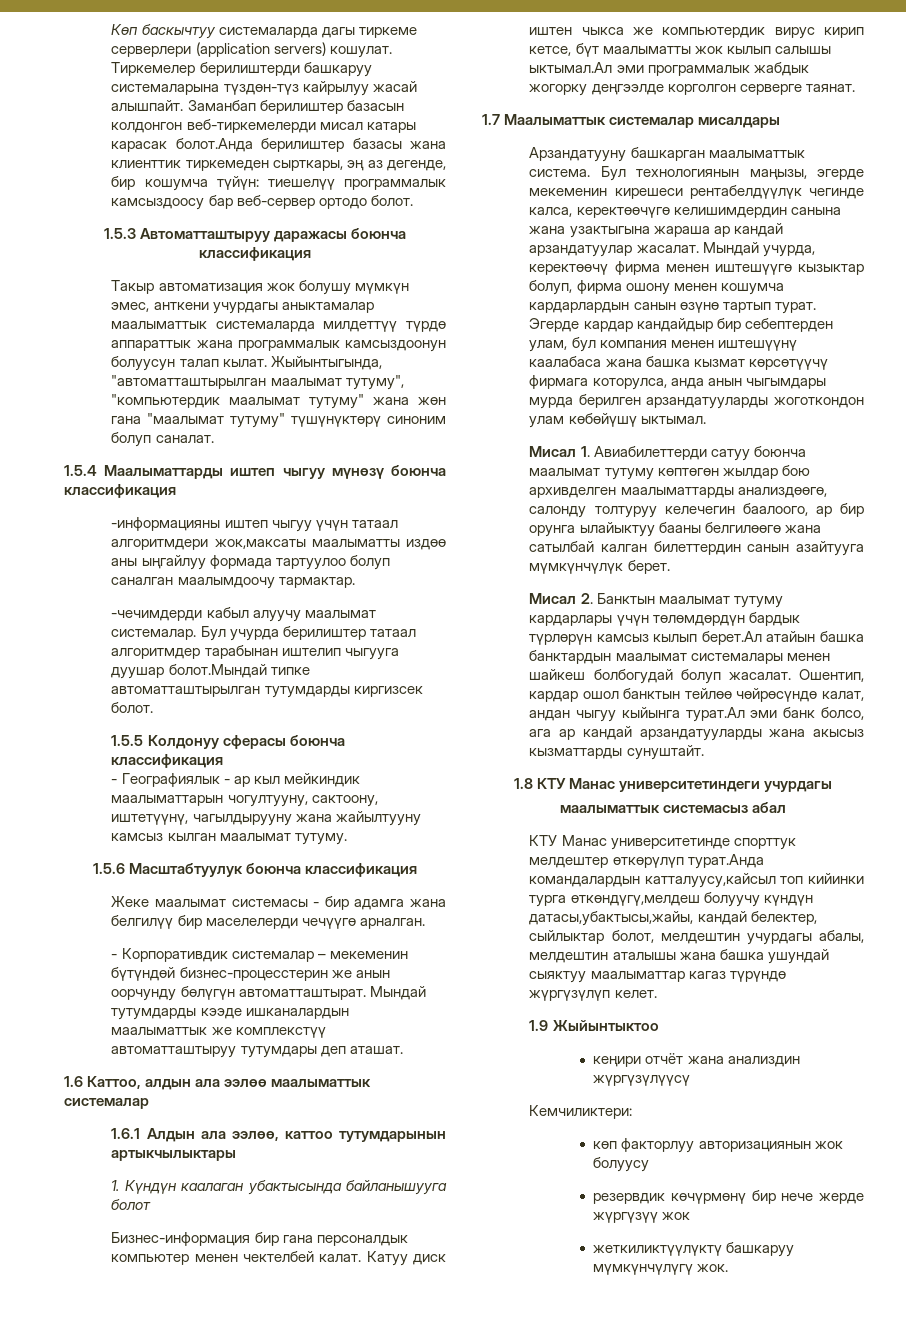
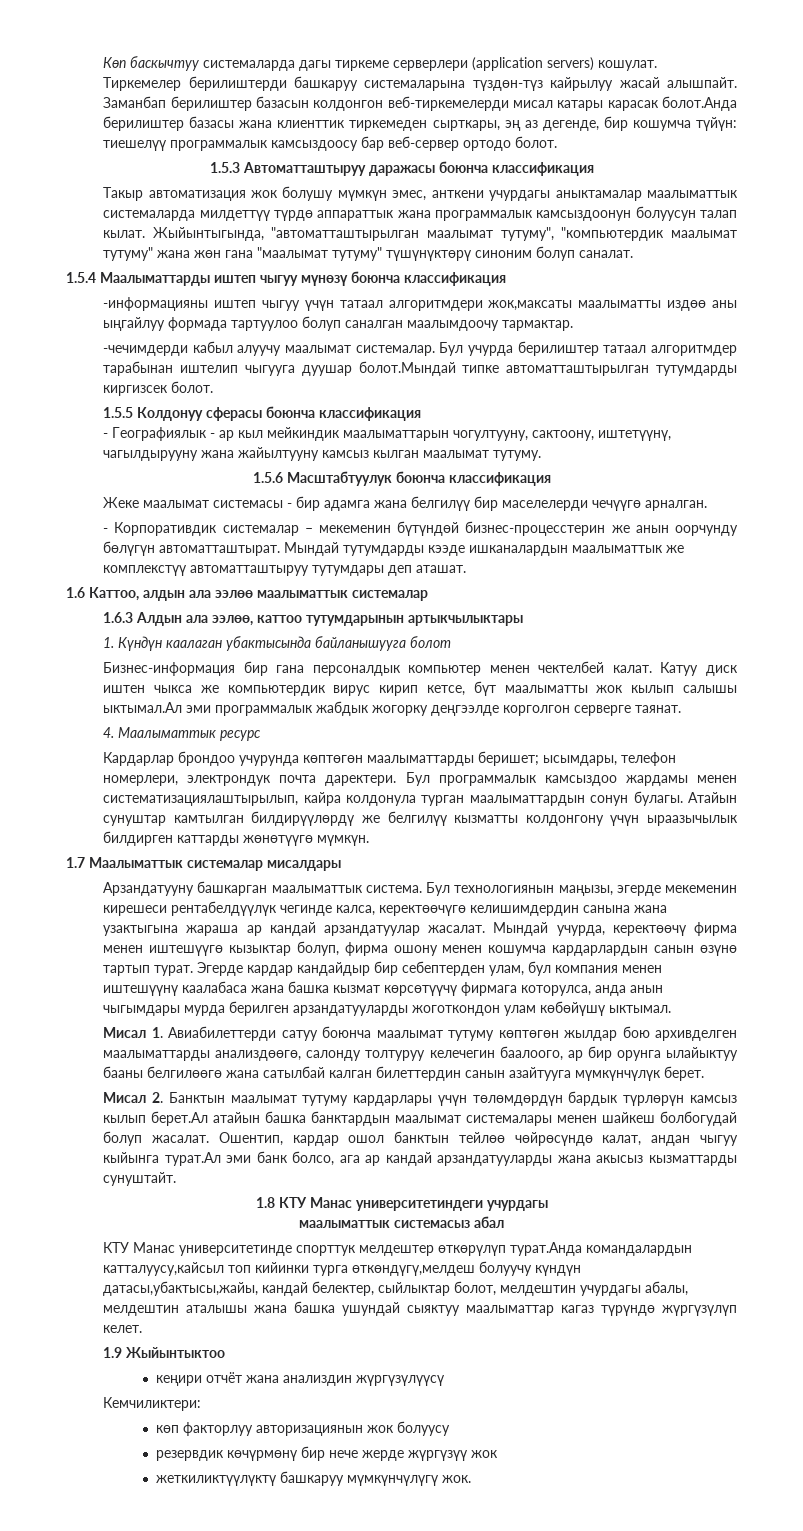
- 1.6.1 Алдын ала ээлөө, каттоо тутумдарынын артыкчылыктары
+ 1.6.3 Алдын ала ээлөө, каттоо тутумдарынын артыкчылыктары
+ 4. Маалыматтык ресурс
+ Кардарлар брондоо учурунда көптөгөн маалыматтарды беришет; ысымдары, телефон номерлери, электрондук почта даректери. Бул программалык камсыздоо жардамы менен систематизациялаштырылып, кайра колдонула турган маалыматтардын сонун булагы. Атайын сунуштар камтылган билдирүүлөрдү же белгилүү кызматты колдонгону үчүн ыраазычылык билдирген каттарды жөнөтүүгө мүмкүн.

